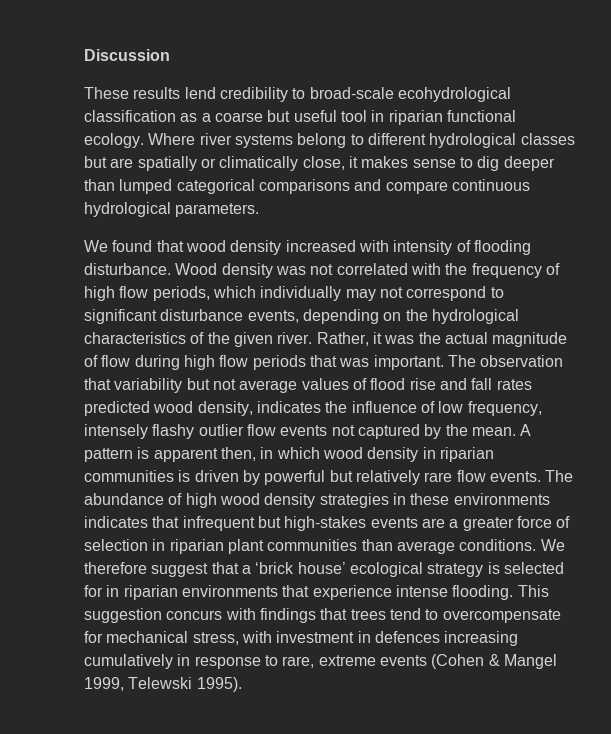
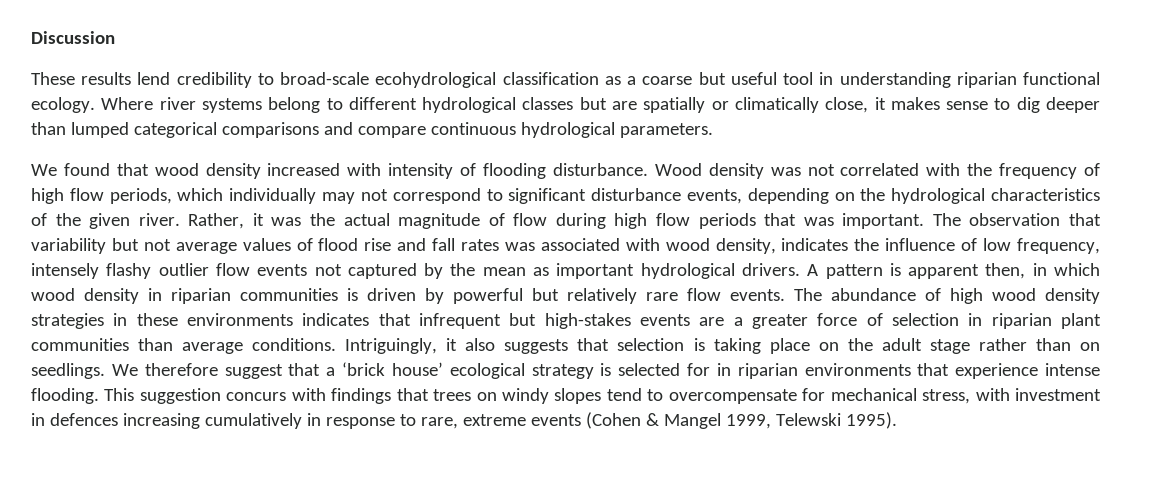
- These results lend credibility to broad-scale ecohydrological classification as a coarse but useful tool in riparian functional ecology.
+ These results lend credibility to broad-scale ecohydrological classification as a coarse but useful tool in understanding riparian functional ecology.
- The observation that variability but not average values of flood rise and fall rates predicted wood density, indicates the influence of low frequency, intensely flashy outlier flow events not captured by the mean.
+ The observation that variability but not average values of flood rise and fall rates was associated with wood density, indicates the influence of low frequency, intensely flashy outlier flow events not captured by the mean as important hydrological drivers.
+ Intriguingly, it also suggests that selection is taking place on the adult stage rather than on seedlings.
- This suggestion concurs with findings that trees tend to overcompensate for mechanical stress, with investment in defences increasing cumulatively in response to rare, extreme events (Cohen & Mangel 1999, Telewski 1995).
+ This suggestion concurs with findings that trees on windy slopes tend to overcompensate for mechanical stress, with investment in defences increasing cumulatively in response to rare, extreme events (Cohen & Mangel 1999, Telewski 1995).

